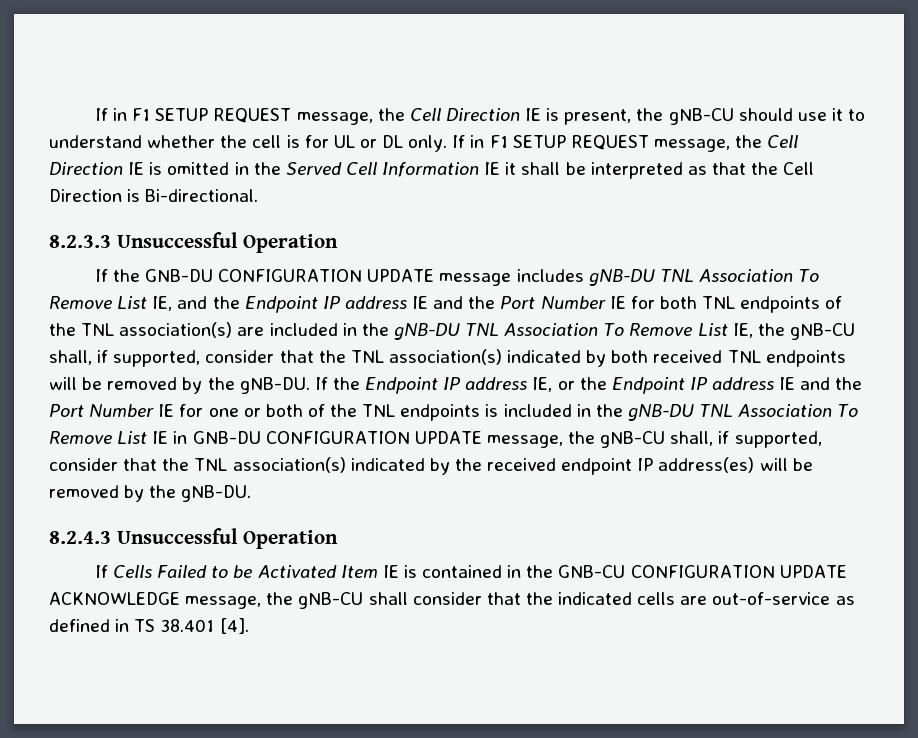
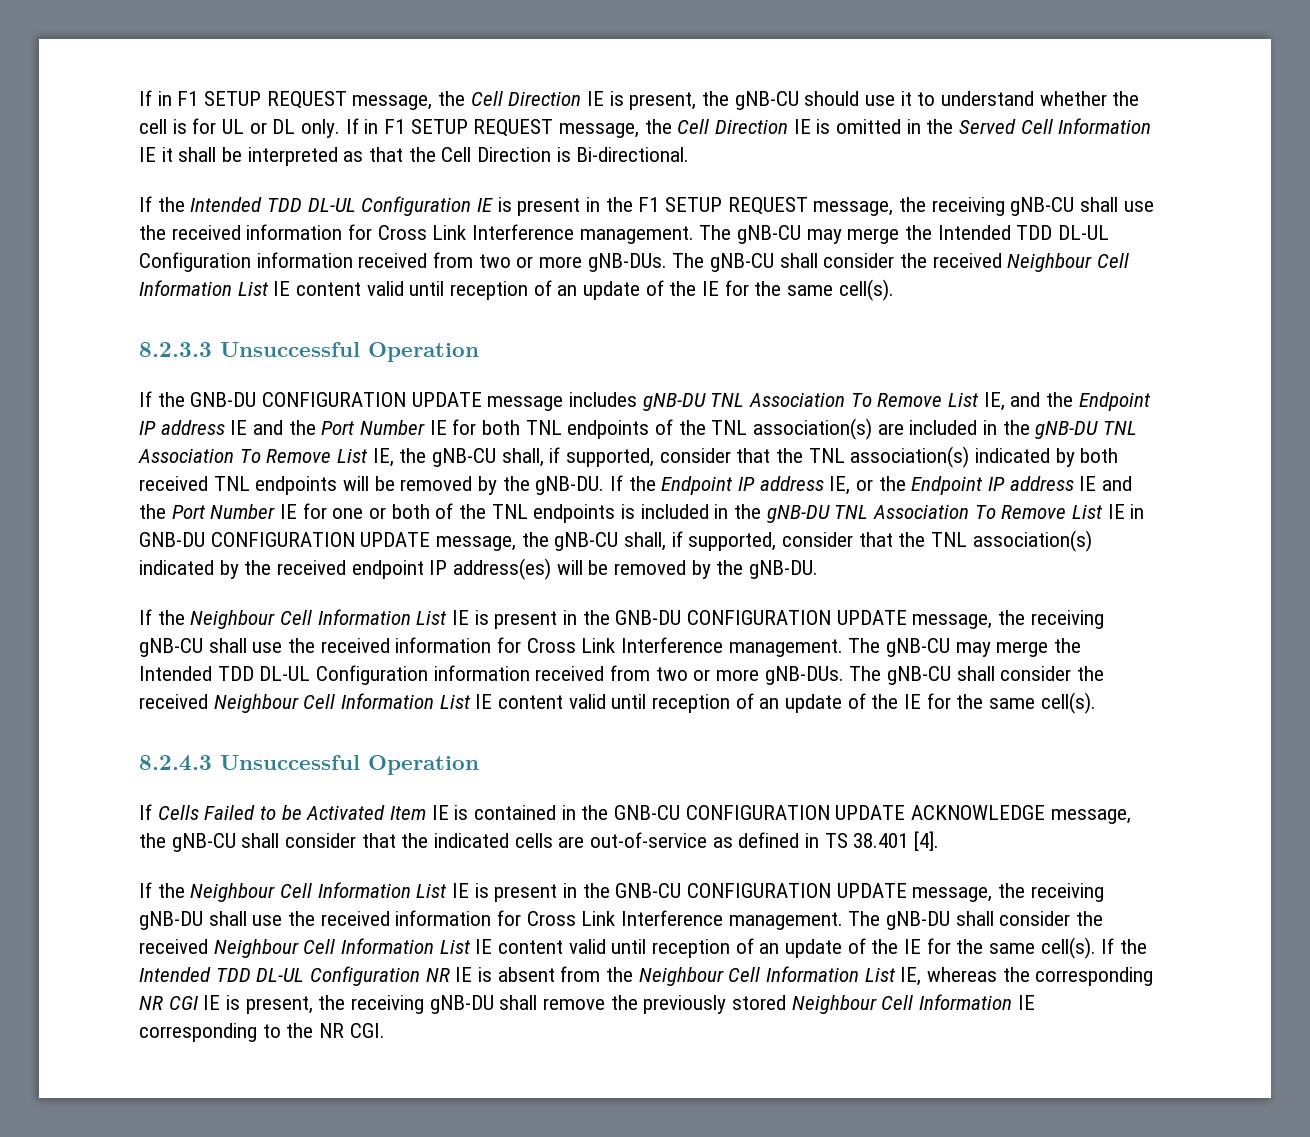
+ If the Intended TDD DL-UL Configuration IE is present in the F1 SETUP REQUEST message, the receiving gNB-CU shall use the received information for Cross Link Interference management. The gNB-CU may merge the Intended TDD DL-UL Configuration information received from two or more gNB-DUs. The gNB-CU shall consider the received Neighbour Cell Information List IE content valid until reception of an update of the IE for the same cell(s).
+ If the Neighbour Cell Information List IE is present in the GNB-DU CONFIGURATION UPDATE message, the receiving gNB-CU shall use the received information for Cross Link Interference management. The gNB-CU may merge the Intended TDD DL-UL Configuration information received from two or more gNB-DUs. The gNB-CU shall consider the received Neighbour Cell Information List IE content valid until reception of an update of the IE for the same cell(s).
+ If the Neighbour Cell Information List IE is present in the GNB-CU CONFIGURATION UPDATE message, the receiving gNB-DU shall use the received information for Cross Link Interference management. The gNB-DU shall consider the received Neighbour Cell Information List IE content valid until reception of an update of the IE for the same cell(s). If the Intended TDD DL-UL Configuration NR IE is absent from the Neighbour Cell Information List IE, whereas the corresponding NR CGI IE is present, the receiving gNB-DU shall remove the previously stored Neighbour Cell Information IE corresponding to the NR CGI.

